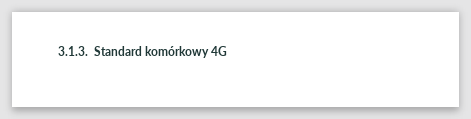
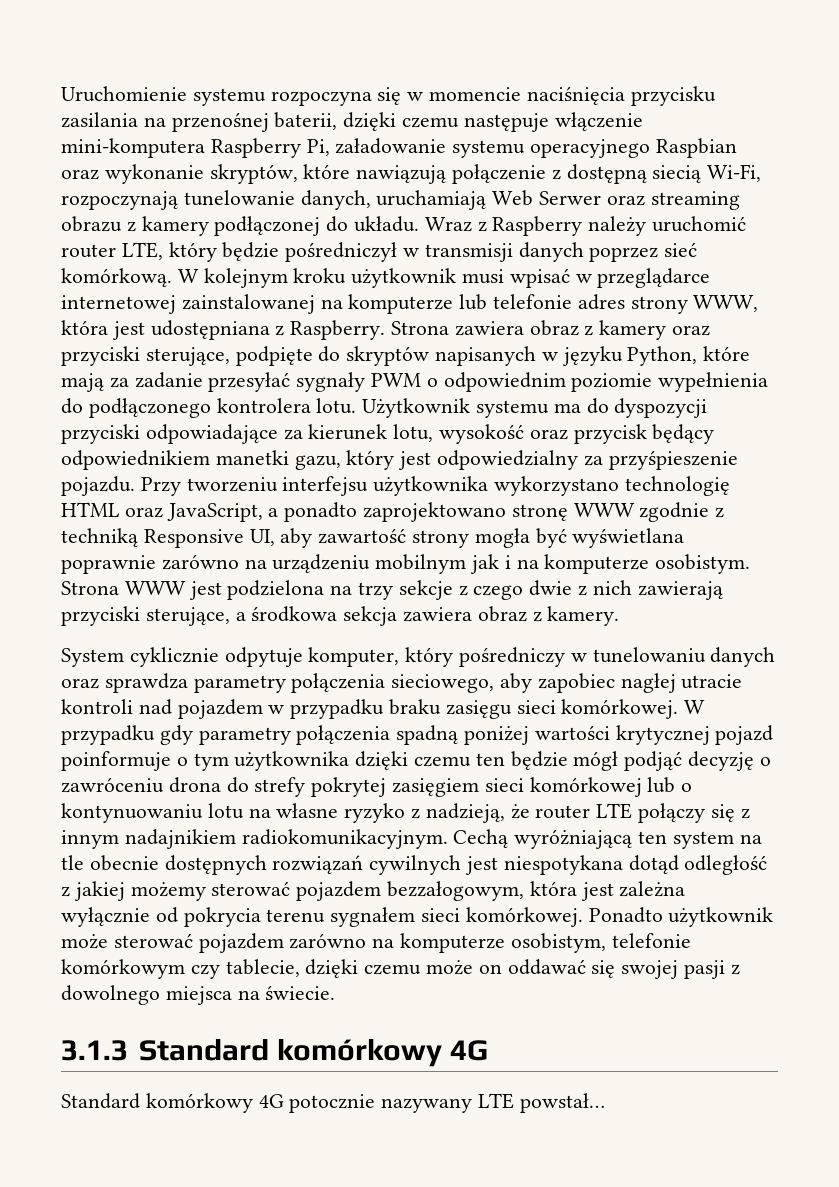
- 3.1.3. Standard komórkowy 4G
+ Uruchomienie systemu rozpoczyna się w momencie naciśnięcia przycisku zasilania na przenośnej baterii, dzięki czemu następuje włączenie mini-komputera Raspberry Pi, załadowanie systemu operacyjnego Raspbian oraz wykonanie skryptów, które nawiązują połączenie z dostępną siecią Wi-Fi, rozpoczynają tunelowanie danych, uruchamiają Web Serwer oraz streaming obrazu z kamery podłączonej do układu. Wraz z Raspberry należy uruchomić router LTE, który będzie pośredniczył w transmisji danych poprzez sieć komórkową. W kolejnym kroku użytkownik musi wpisać w przeglądarce internetowej zainstalowanej na komputerze lub telefonie adres strony WWW, która jest udostępniana z Raspberry. Strona zawiera obraz z kamery oraz przyciski sterujące, podpięte do skryptów napisanych w języku Python, które mają za zadanie przesyłać sygnały PWM o odpowiednim poziomie wypełnienia do podłączonego kontrolera lotu. Użytkownik systemu ma do dyspozycji przyciski odpowiadające za kierunek lotu, wysokość oraz przycisk będący odpowiednikiem manetki gazu, który jest odpowiedzialny za przyśpieszenie pojazdu. Przy tworzeniu interfejsu użytkownika wykorzystano technologię HTML oraz JavaScript, a ponadto zaprojektowano stronę WWW zgodnie z techniką Responsive UI, aby zawartość strony mogła być wyświetlana poprawnie zarówno na urządzeniu mobilnym jak i na komputerze osobistym. Strona WWW jest podzielona na trzy sekcje z czego dwie z nich zawierają przyciski sterujące, a środkowa sekcja zawiera obraz z kamery.
+ System cyklicznie odpytuje komputer, który pośredniczy w tunelowaniu danych oraz sprawdza parametry połączenia sieciowego, aby zapobiec nagłej utracie kontroli nad pojazdem w przypadku braku zasięgu sieci komórkowej. W przypadku gdy parametry połączenia spadną poniżej wartości krytycznej pojazd poinformuje o tym użytkownika dzięki czemu ten będzie mógł podjąć decyzję o zawróceniu drona do strefy pokrytej zasięgiem sieci komórkowej lub o kontynuowaniu lotu na własne ryzyko z nadzieją, że router LTE połączy się z innym nadajnikiem radiokomunikacyjnym. Cechą wyróżniającą ten system na tle obecnie dostępnych rozwiązań cywilnych jest niespotykana dotąd odległość z jakiej możemy sterować pojazdem bezzałogowym, która jest zależna wyłącznie od pokrycia terenu sygnałem sieci komórkowej. Ponadto użytkownik może sterować pojazdem zarówno na komputerze osobistym, telefonie komórkowym czy tablecie, dzięki czemu może on oddawać się swojej pasji z dowolnego miejsca na świecie.
+ 3.1.3 Standard komórkowy 4G
+ Standard komórkowy 4G potocznie nazywany LTE powstał…

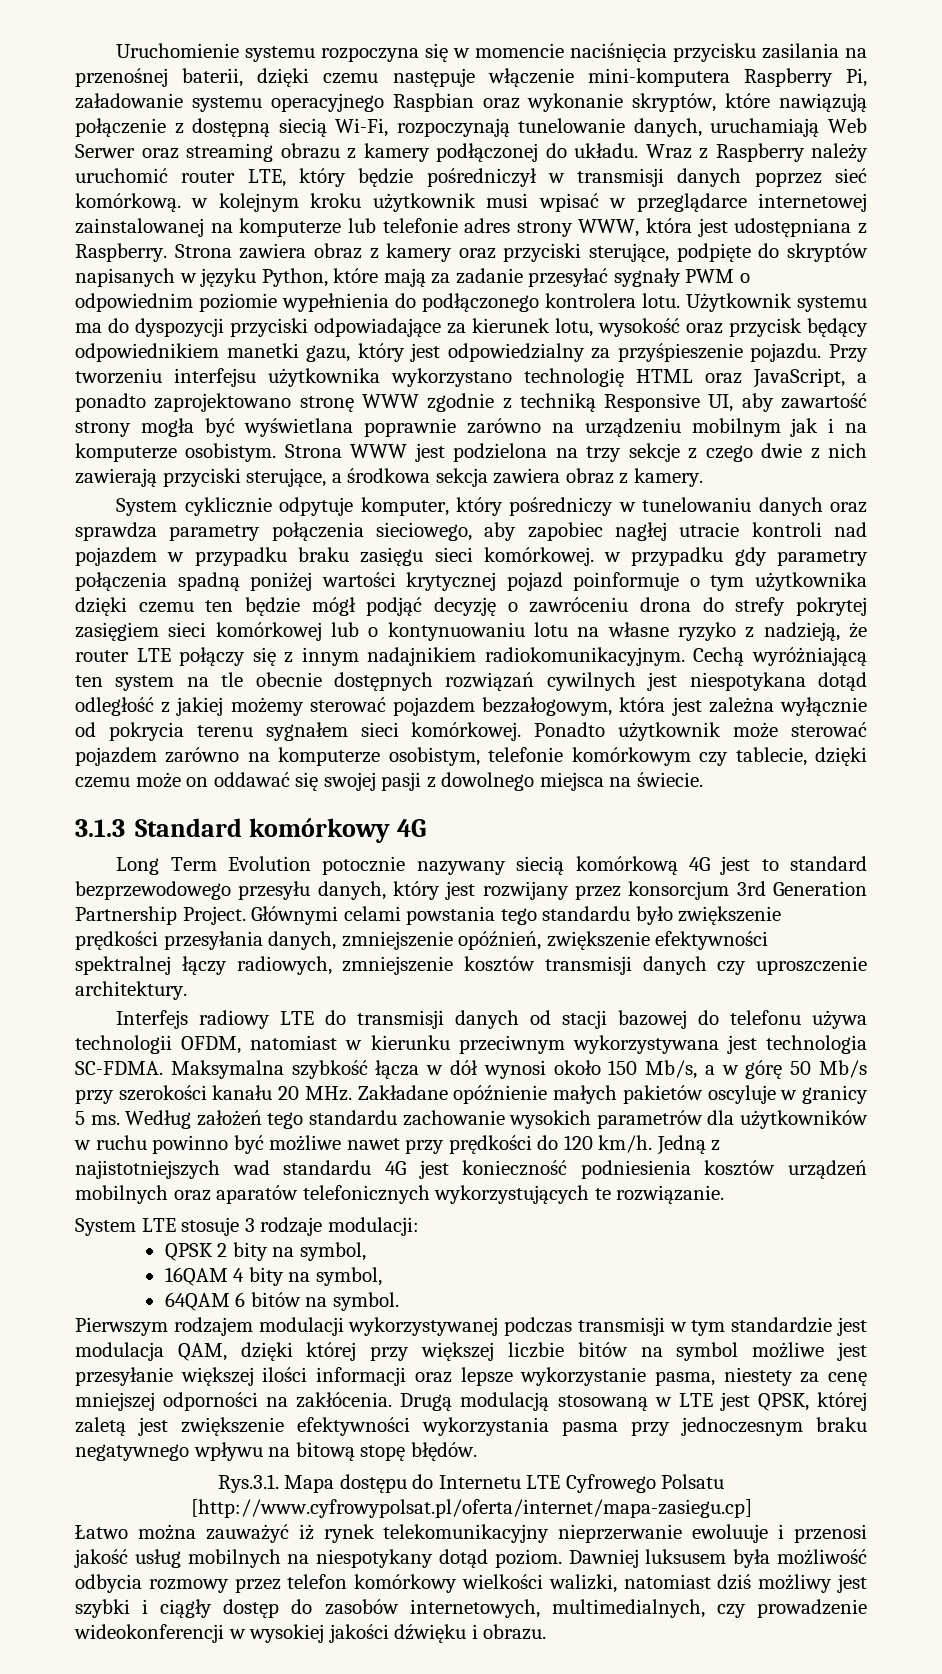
- Wraz z Raspberry należy uruchomić router LTE, który będzie pośredniczył w transmisji danych poprzez sieć komórkową. W kolejnym kroku użytkownik musi wpisać w przeglądarce internetowej zainstalowanej na komputerze lub telefonie adres strony WWW, która jest udostępniana z Raspberry.
+ Wraz z Raspberry należy uruchomić router LTE, który będzie pośredniczył w transmisji danych poprzez sieć komórkową. w kolejnym kroku użytkownik musi wpisać w przeglądarce internetowej zainstalowanej na komputerze lub telefonie adres strony WWW, która jest udostępniana z Raspberry.
- System cyklicznie odpytuje komputer, który pośredniczy w tunelowaniu danych oraz sprawdza parametry połączenia sieciowego, aby zapobiec nagłej utracie kontroli nad pojazdem w przypadku braku zasięgu sieci komórkowej. W przypadku gdy parametry połączenia spadną poniżej wartości krytycznej pojazd poinformuje o tym użytkownika dzięki czemu ten będzie mógł podjąć decyzję o zawróceniu drona do strefy pokrytej zasięgiem sieci komórkowej lub o kontynuowaniu lotu na własne ryzyko z nadzieją, że router LTE połączy się z innym nadajnikiem radiokomunikacyjnym.
+ System cyklicznie odpytuje komputer, który pośredniczy w tunelowaniu danych oraz sprawdza parametry połączenia sieciowego, aby zapobiec nagłej utracie kontroli nad pojazdem w przypadku braku zasięgu sieci komórkowej. w przypadku gdy parametry połączenia spadną poniżej wartości krytycznej pojazd poinformuje o tym użytkownika dzięki czemu ten będzie mógł podjąć decyzję o zawróceniu drona do strefy pokrytej zasięgiem sieci komórkowej lub o kontynuowaniu lotu na własne ryzyko z nadzieją, że router LTE połączy się z innym nadajnikiem radiokomunikacyjnym.
- Standard komórkowy 4G potocznie nazywany LTE powstał…
+ Long Term Evolution potocznie nazywany siecią komórkową 4G jest to standard bezprzewodowego przesyłu danych, który jest rozwijany przez konsorcjum 3rd Generation Partnership Project. Głównymi celami powstania tego standardu było zwiększenie prędkości przesyłania danych, zmniejszenie opóźnień, zwiększenie efektywności spektralnej łączy radiowych, zmniejszenie kosztów transmisji danych czy uproszczenie architektury.
+ Interfejs radiowy LTE do transmisji danych od stacji bazowej do telefonu używa technologii OFDM, natomiast w kierunku przeciwnym wykorzystywana jest technologia SC-FDMA. Maksymalna szybkość łącza w dół wynosi około 150 Mb/s, a w górę 50 Mb/s przy szerokości kanału 20 MHz. Zakładane opóźnienie małych pakietów oscyluje w granicy 5 ms. Według założeń tego standardu zachowanie wysokich parametrów dla użytkowników w ruchu powinno być możliwe nawet przy prędkości do 120 km/h. Jedną z najistotniejszych wad standardu 4G jest konieczność podniesienia kosztów urządzeń mobilnych oraz aparatów telefonicznych wykorzystujących te rozwiązanie.
+ System LTE stosuje 3 rodzaje modulacji:
+ QPSK 2 bity na symbol,
+ 16QAM 4 bity na symbol,
+ 64QAM 6 bitów na symbol.
+ Pierwszym rodzajem modulacji wykorzystywanej podczas transmisji w tym standardzie jest modulacja QAM, dzięki której przy większej liczbie bitów na symbol możliwe jest przesyłanie większej ilości informacji oraz lepsze wykorzystanie pasma, niestety za cenę mniejszej odporności na zakłócenia. Drugą modulacją stosowaną w LTE jest QPSK, której zaletą jest zwiększenie efektywności wykorzystania pasma przy jednoczesnym braku negatywnego wpływu na bitową stopę błędów.
+ Rys.3.1. Mapa dostępu do Internetu LTE Cyfrowego Polsatu [http://www.cyfrowypolsat.pl/oferta/internet/mapa-zasiegu.cp]
+ Łatwo można zauważyć iż rynek telekomunikacyjny nieprzerwanie ewoluuje i przenosi jakość usług mobilnych na niespotykany dotąd poziom. Dawniej luksusem była możliwość odbycia rozmowy przez telefon komórkowy wielkości walizki, natomiast dziś możliwy jest szybki i ciągły dostęp do zasobów internetowych, multimedialnych, czy prowadzenie wideokonferencji w wysokiej jakości dźwięku i obrazu.

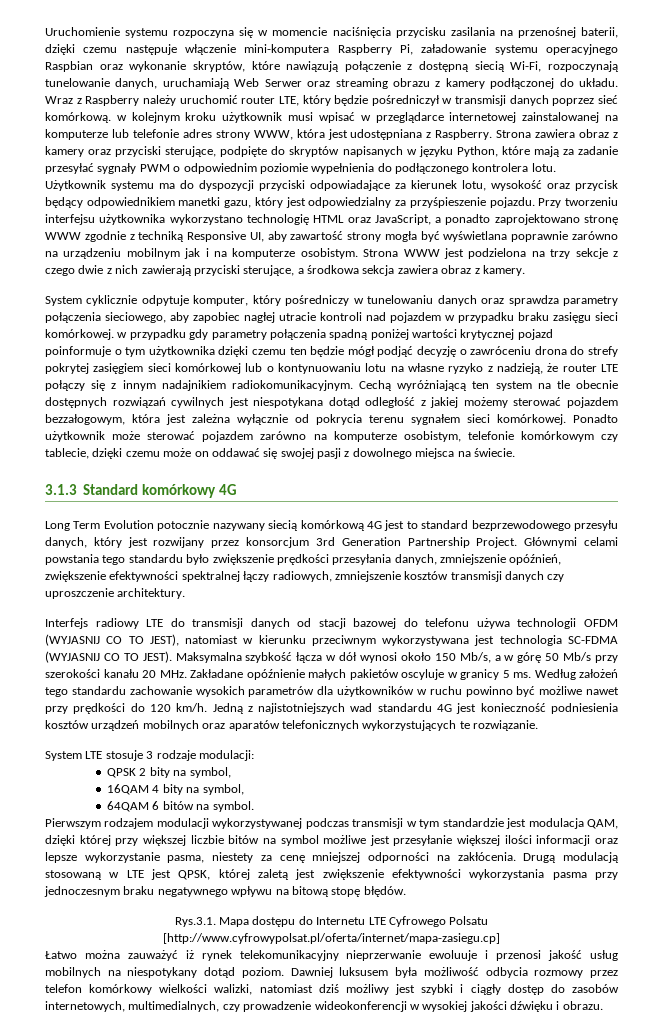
- Interfejs radiowy LTE do transmisji danych od stacji bazowej do telefonu używa technologii OFDM, natomiast w kierunku przeciwnym wykorzystywana jest technologia SC-FDMA.
+ Interfejs radiowy LTE do transmisji danych od stacji bazowej do telefonu używa technologii OFDM (WYJASNIJ CO TO JEST), natomiast w kierunku przeciwnym wykorzystywana jest technologia SC-FDMA (WYJASNIJ CO TO JEST).

